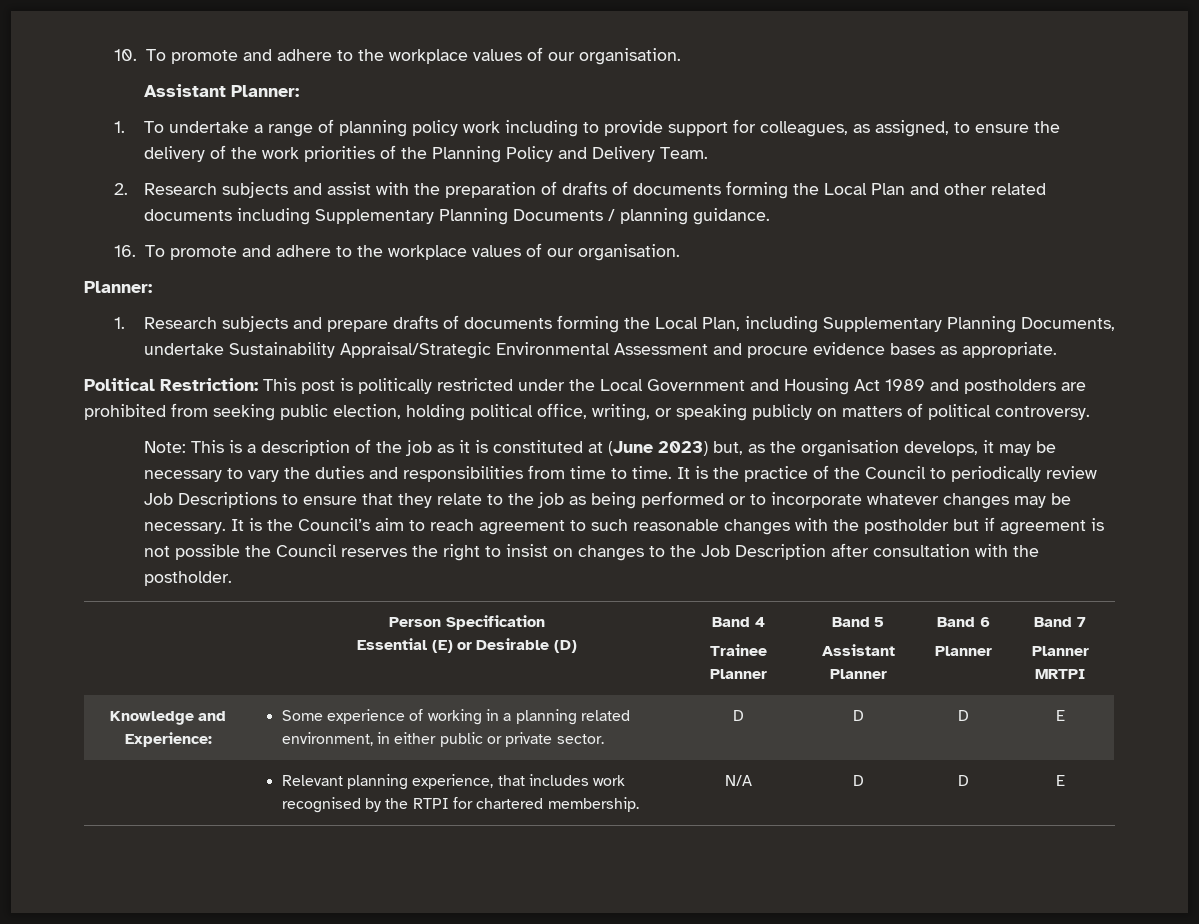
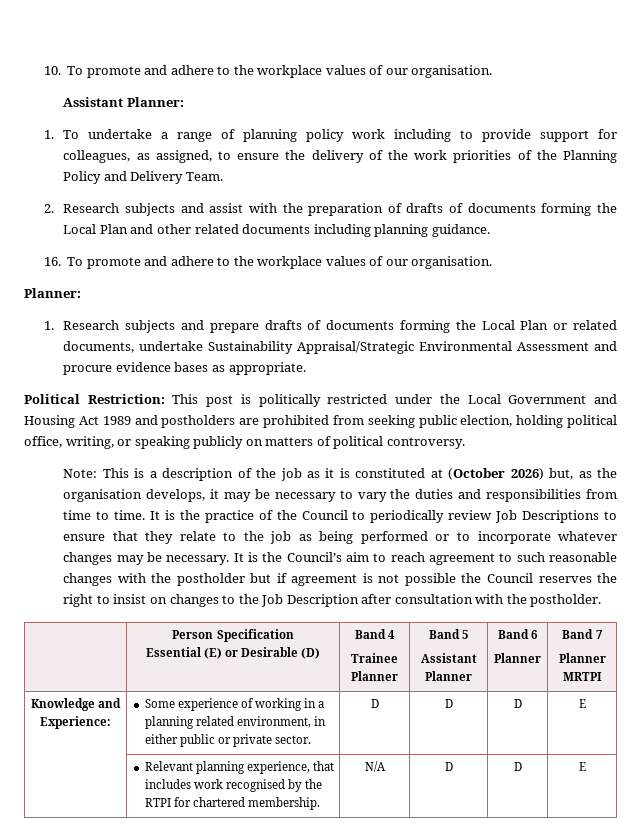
- 2. Research subjects and assist with the preparation of drafts of documents forming the Local Plan and other related documents including Supplementary Planning Documents / planning guidance.
+ 2. Research subjects and assist with the preparation of drafts of documents forming the Local Plan and other related documents including planning guidance.
- 1. Research subjects and prepare drafts of documents forming the Local Plan, including Supplementary Planning Documents, undertake Sustainability Appraisal/Strategic Environmental Assessment and procure evidence bases as appropriate.
+ 1. Research subjects and prepare drafts of documents forming the Local Plan or related documents, undertake Sustainability Appraisal/Strategic Environmental Assessment and procure evidence bases as appropriate.
- Note: This is a description of the job as it is constituted at (June 2023) but, as the organisation develops, it may be necessary to vary the duties and responsibilities from time to time.
+ Note: This is a description of the job as it is constituted at (October 2026) but, as the organisation develops, it may be necessary to vary the duties and responsibilities from time to time.

